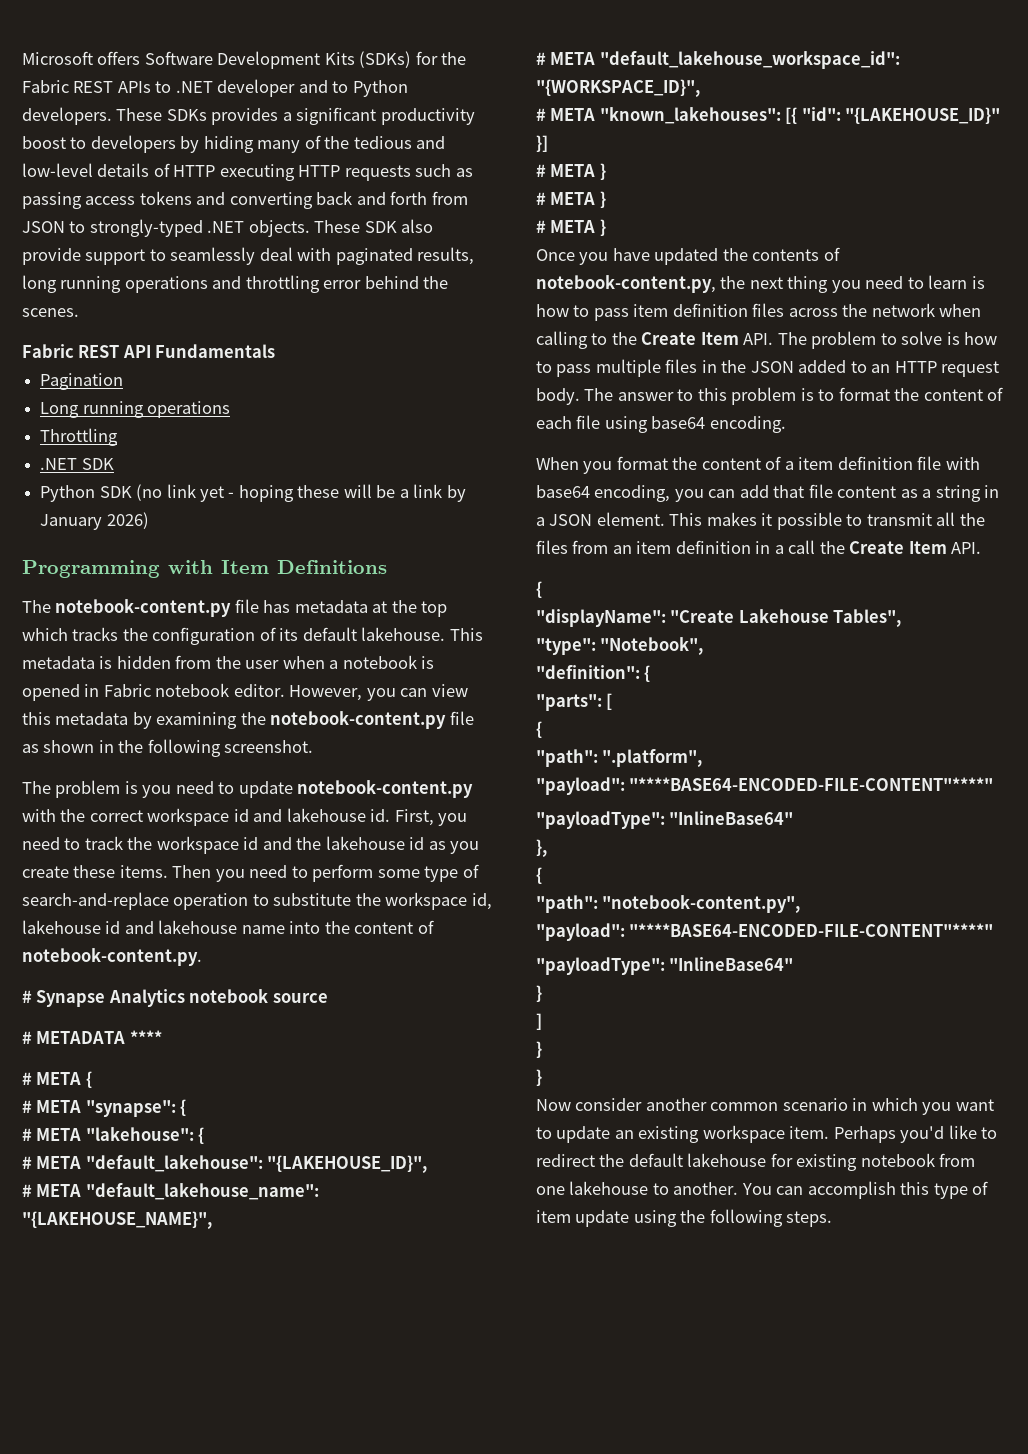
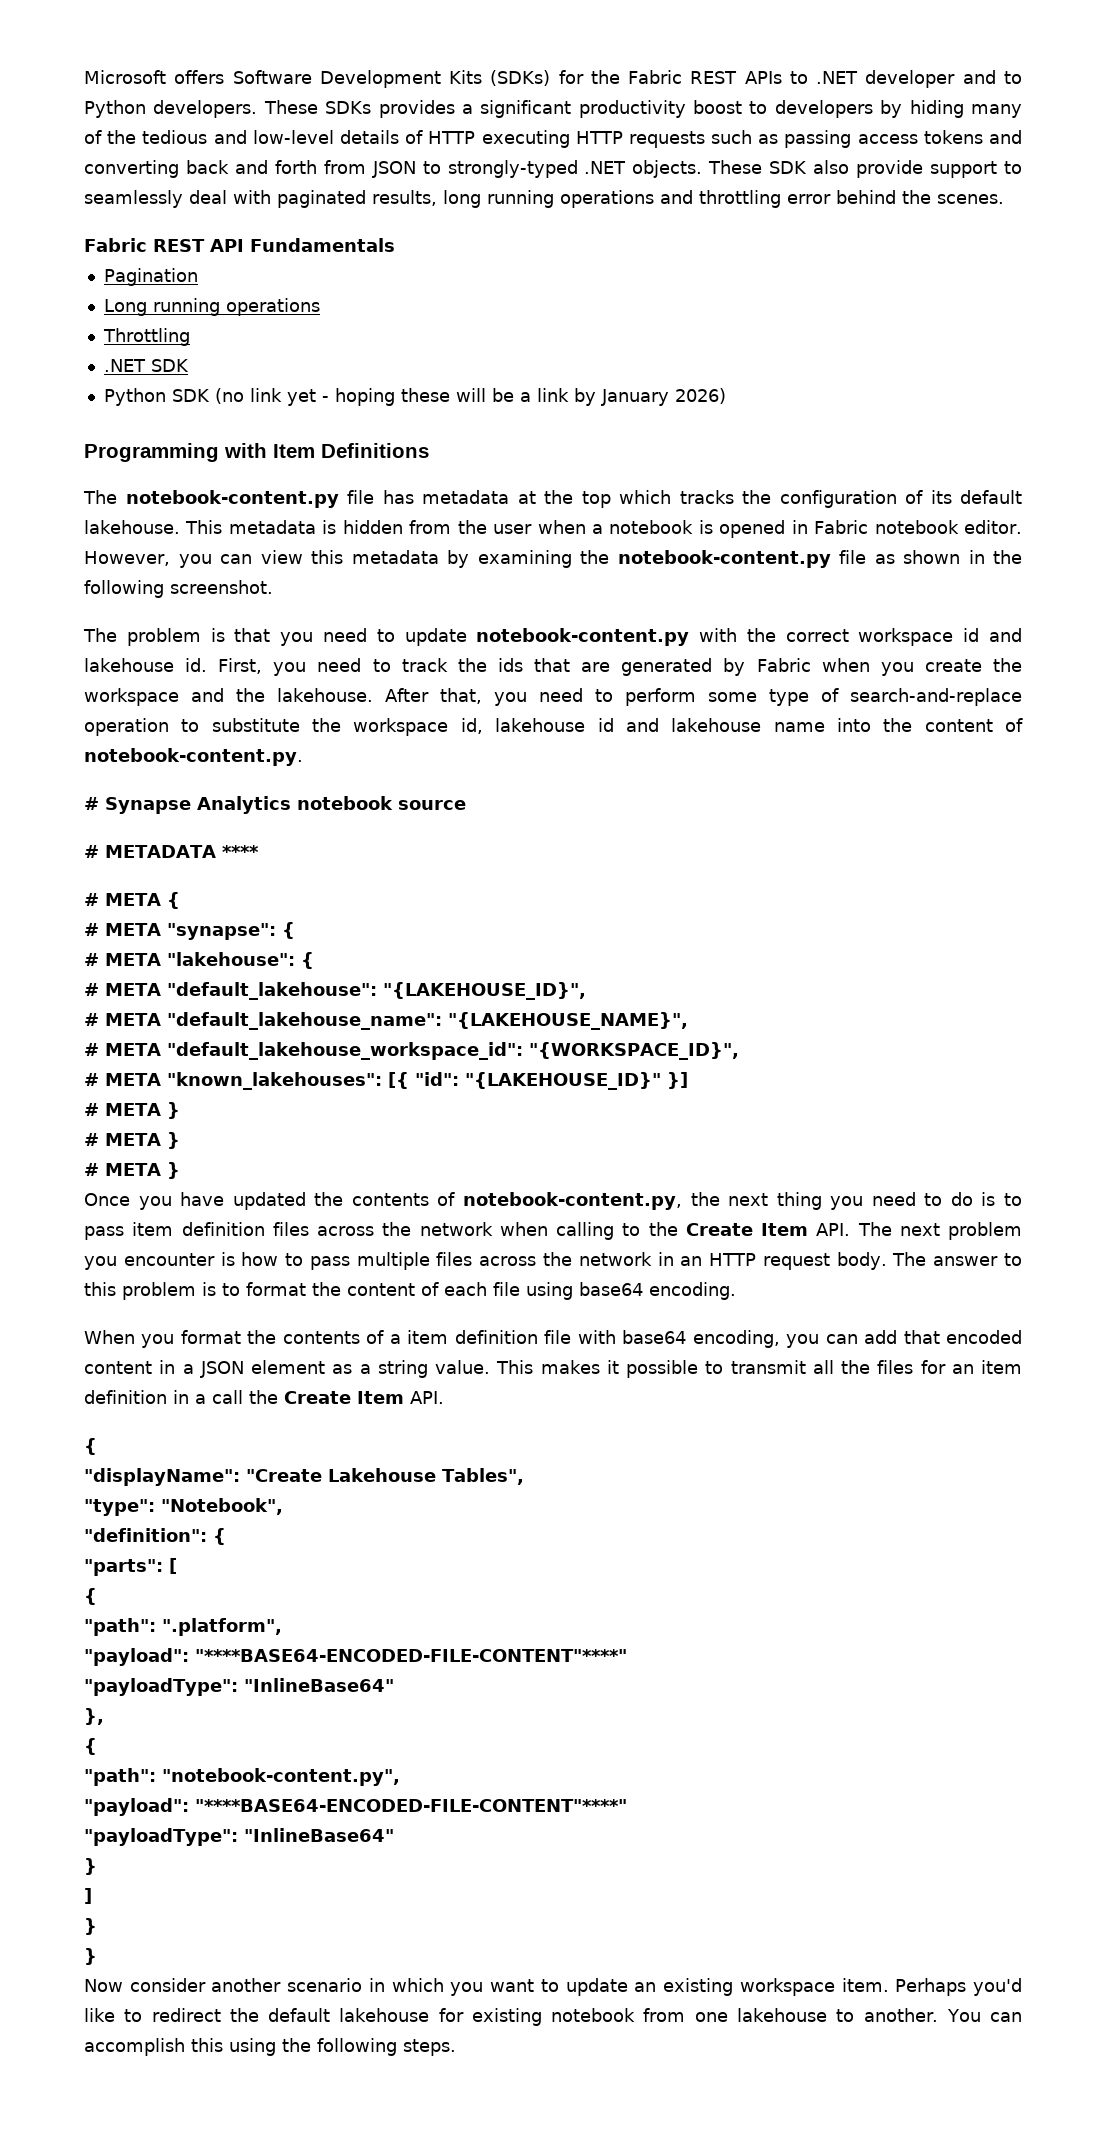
- The problem is you need to update notebook-content.py with the correct workspace id and lakehouse id.
+ The problem is that you need to update notebook-content.py with the correct workspace id and lakehouse id.
- First, you need to track the workspace id and the lakehouse id as you create these items. Then you need to perform some type of search-and-replace operation to substitute the workspace id, lakehouse id and lakehouse name into the content of notebook-content.py.
+ First, you need to track the ids that are generated by Fabric when you create the workspace and the lakehouse. After that, you need to perform some type of search-and-replace operation to substitute the workspace id, lakehouse id and lakehouse name into the content of notebook-content.py.
- Once you have updated the contents of notebook-content.py, the next thing you need to learn is how to pass item definition files across the network when calling to the Create Item API. The problem to solve is how to pass multiple files in the JSON added to an HTTP request body.
+ Once you have updated the contents of notebook-content.py, the next thing you need to do is to pass item definition files across the network when calling to the Create Item API. The next problem you encounter is how to pass multiple files across the network in an HTTP request body.
- When you format the content of a item definition file with base64 encoding, you can add that file content as a string in a JSON element.
+ When you format the contents of a item definition file with base64 encoding, you can add that encoded content in a JSON element as a string value.
- This makes it possible to transmit all the files from an item definition in a call the Create Item API.
+ This makes it possible to transmit all the files for an item definition in a call the Create Item API.
- Now consider another common scenario in which you want to update an existing workspace item.
+ Now consider another scenario in which you want to update an existing workspace item.
- You can accomplish this type of item update using the following steps.
+ You can accomplish this using the following steps.

